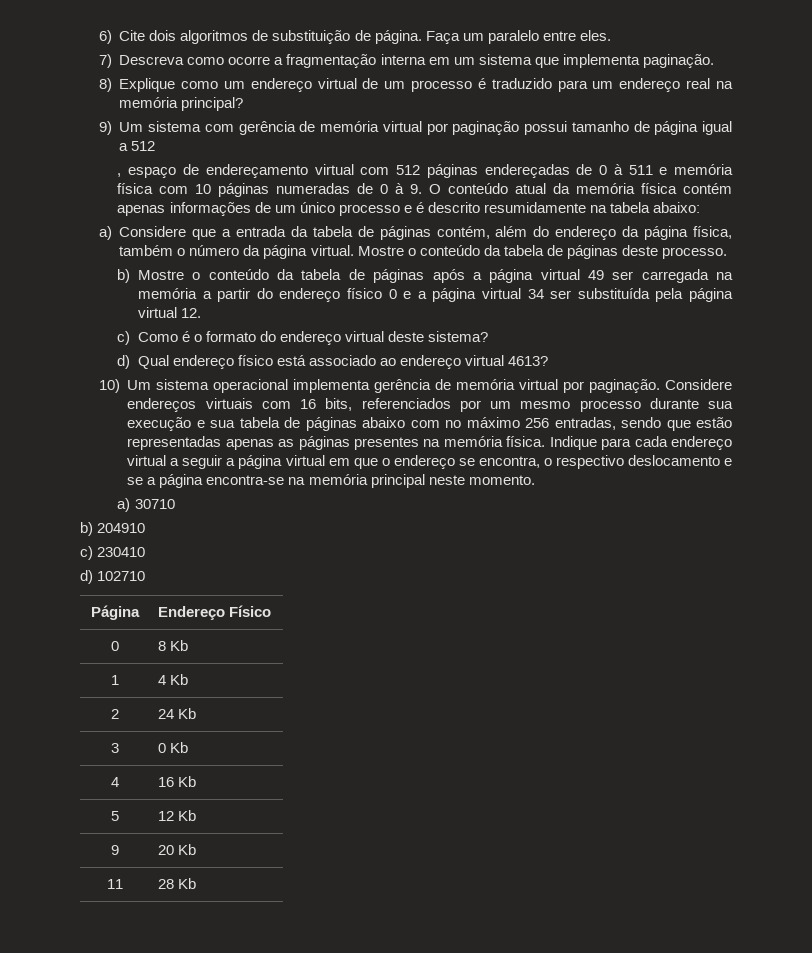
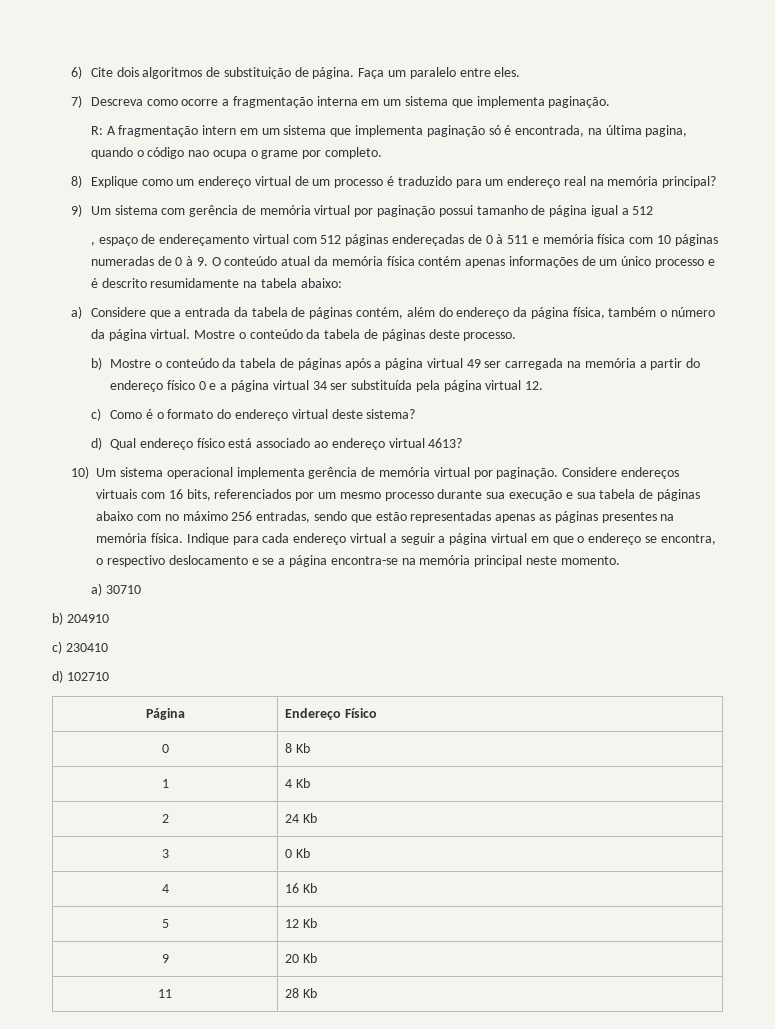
+ R: A fragmentação intern em um sistema que implementa paginação só é encontrada, na última pagina, quando o código nao ocupa o grame por completo.

